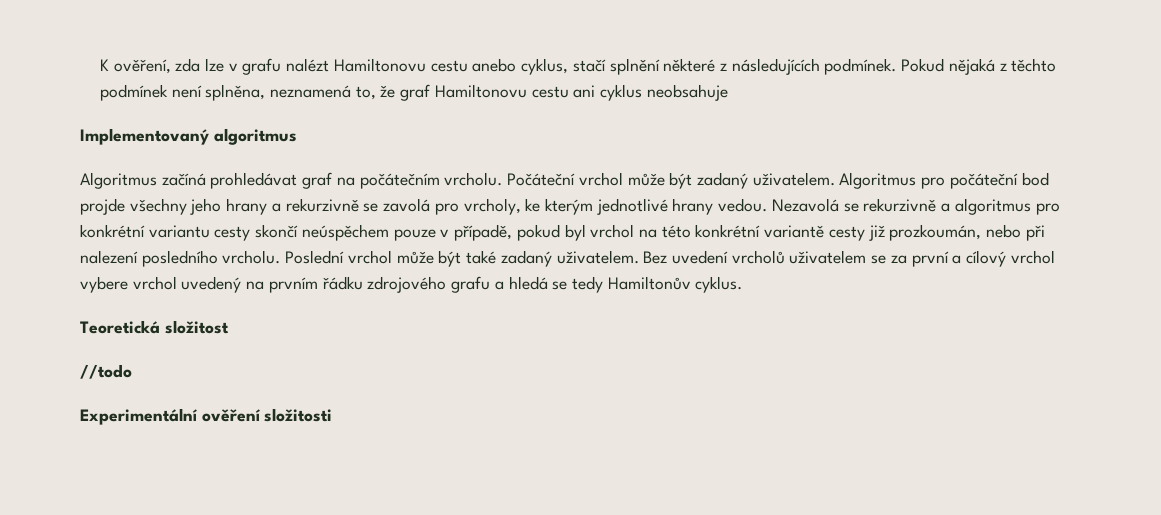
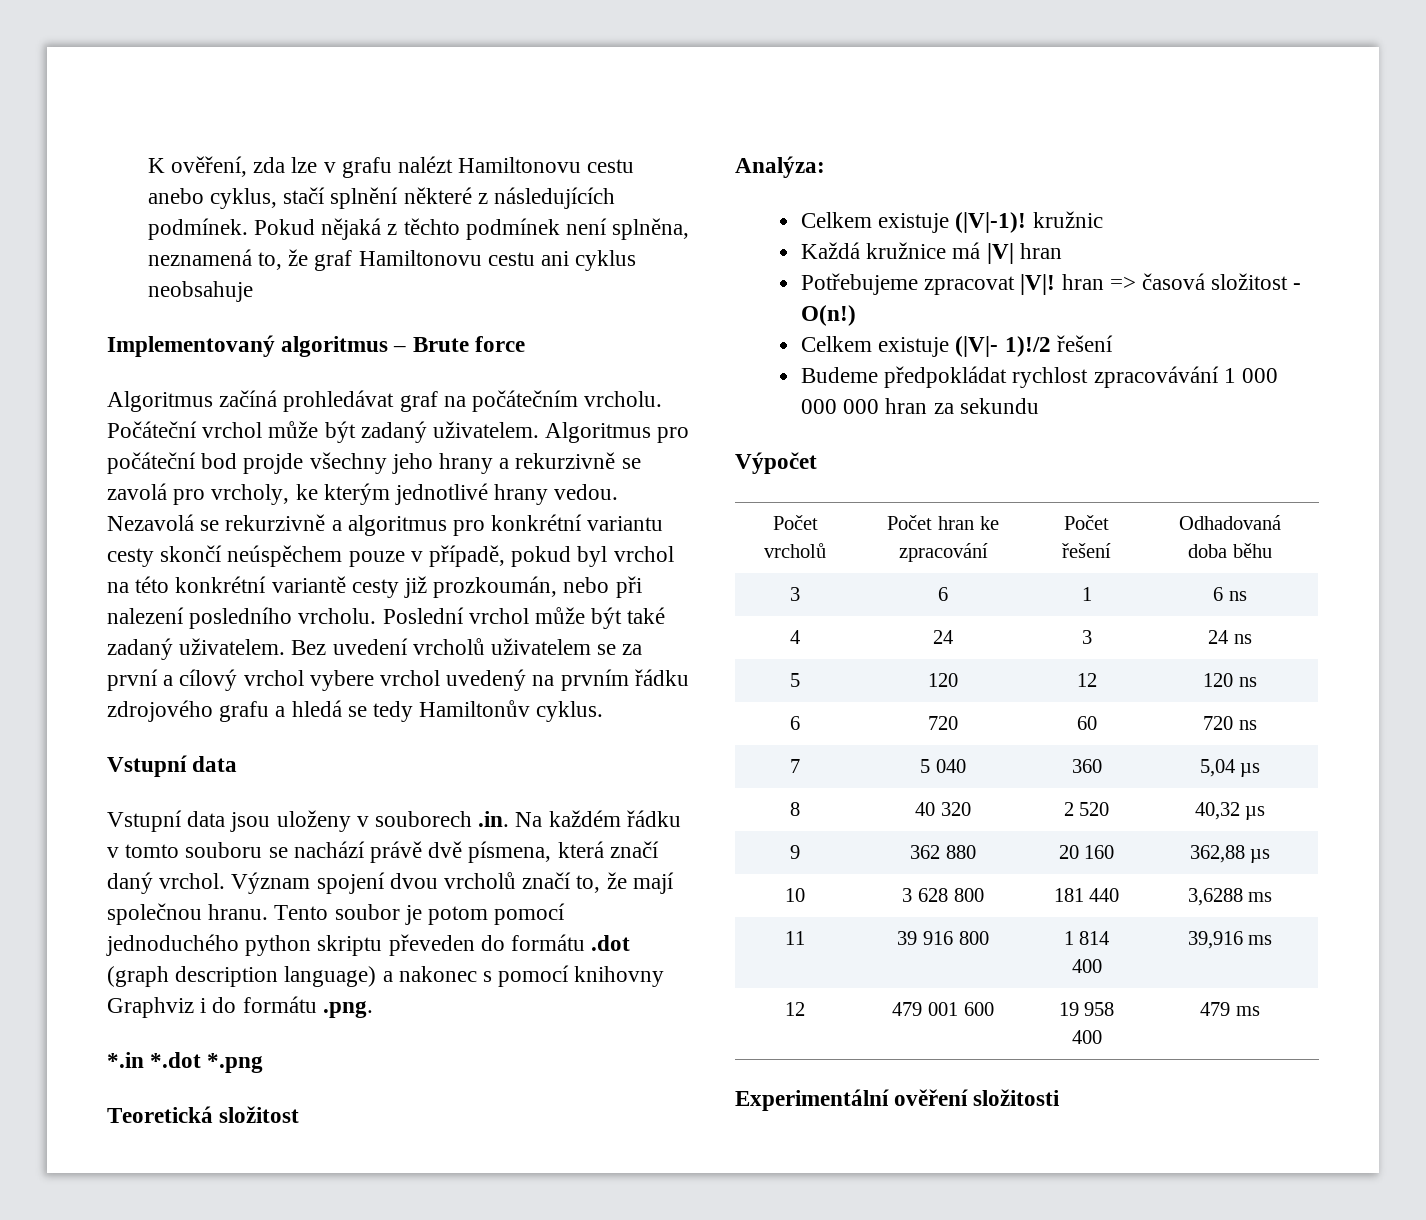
- Implementovaný algoritmus
+ Implementovaný algoritmus – Brute force
  Bez uvedení vrcholů uživatelem se za první a cílový vrchol vybere vrchol uvedený na prvním řádku zdrojového grafu a hledá se tedy Hamiltonův cyklus.
+ Vstupní data
+ Vstupní data jsou uloženy v souborech .in. Na každém řádku v tomto souboru se nachází právě dvě písmena, která značí daný vrchol. Význam spojení dvou vrcholů značí to, že mají společnou hranu. Tento soubor je potom pomocí jednoduchého python skriptu převeden do formátu .dot (graph description language) a nakonec s pomocí knihovny Graphviz i do formátu .png.
+ *.in *.dot *.png
  Teoretická složitost
- //todo
+ Analýza:
+ Celkem existuje (|V|-1)! kružnic
+ Každá kružnice má |V| hran
+ Potřebujeme zpracovat |V|! hran => časová složitost - O(n!)
+ Celkem existuje (|V|- 1)!/2 řešení
+ Budeme předpokládat rychlost zpracovávání 1 000 000 000 hran za sekundu
+ Výpočet
+ Počet vrcholů | Počet hran ke zpracování | Počet řešení | Odhadovaná doba běhu
+ 3 | 6 | 1 | 6 ns
+ 4 | 24 | 3 | 24 ns
+ 5 | 120 | 12 | 120 ns
+ 6 | 720 | 60 | 720 ns
+ 7 | 5 040 | 360 | 5,04 µs
+ 8 | 40 320 | 2 520 | 40,32 µs
+ 9 | 362 880 | 20 160 | 362,88 µs
+ 10 | 3 628 800 | 181 440 | 3,6288 ms
+ 11 | 39 916 800 | 1 814 400 | 39,916 ms
+ 12 | 479 001 600 | 19 958 400 | 479 ms

